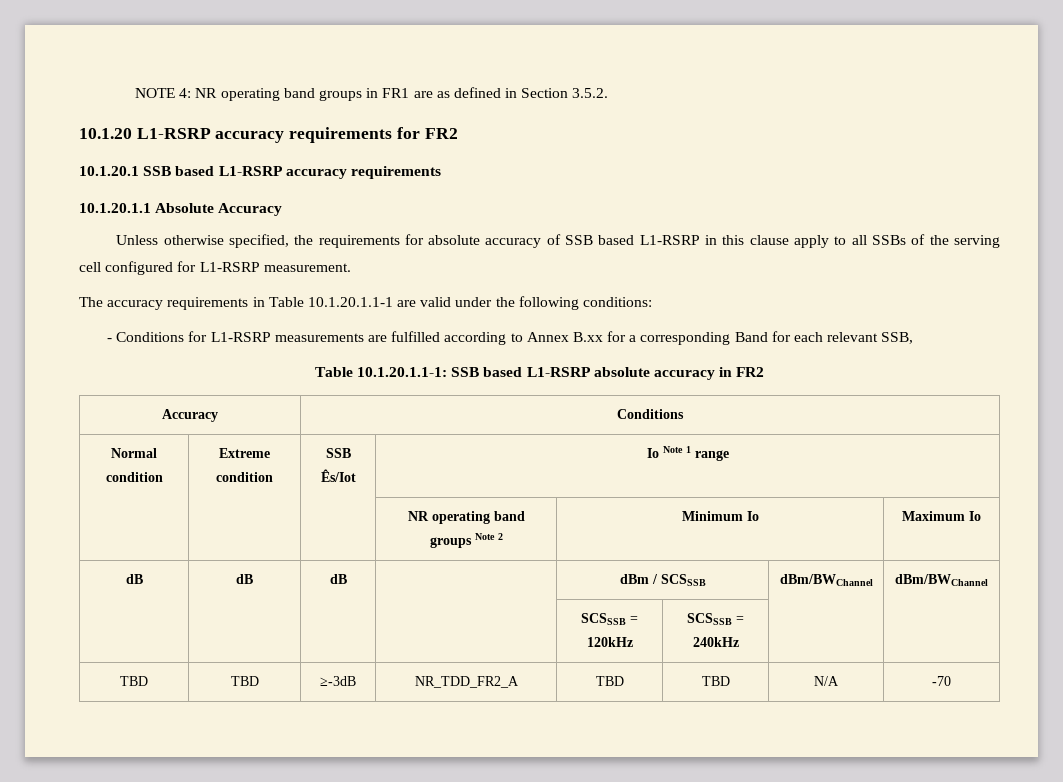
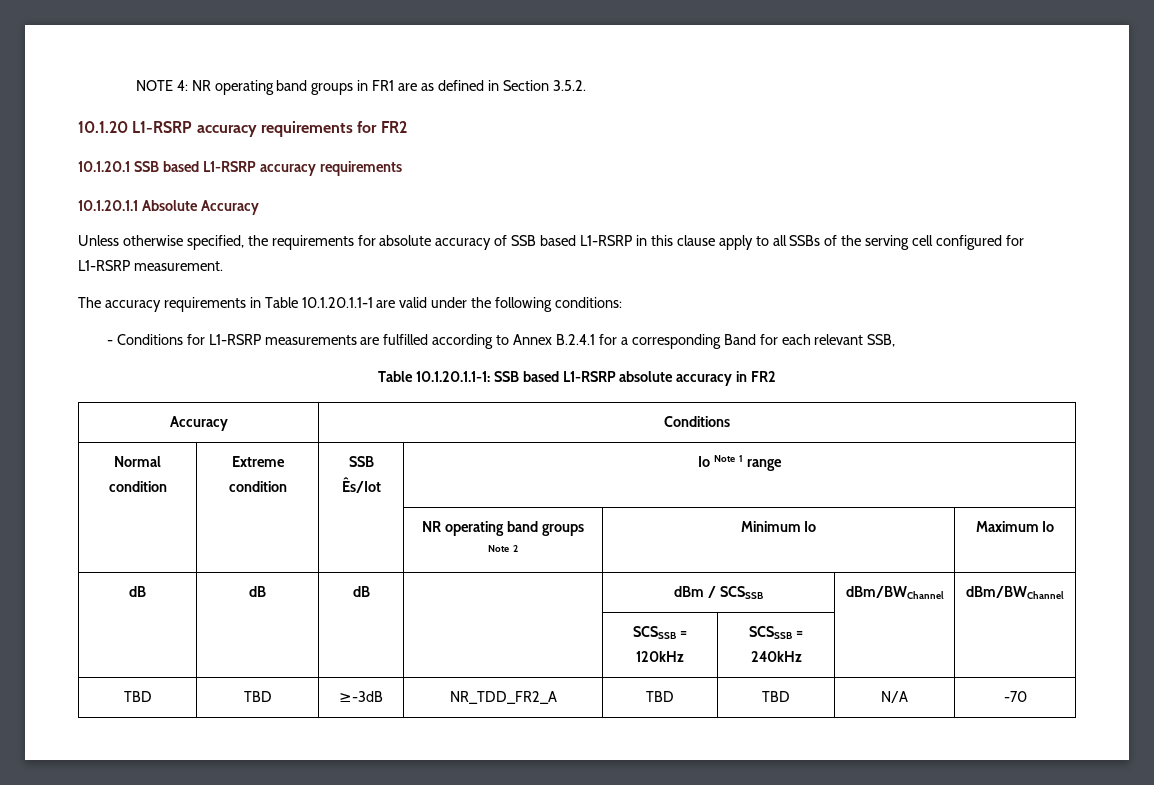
- - Conditions for L1-RSRP measurements are fulfilled according to Annex B.xx for a corresponding Band for each relevant SSB,
+ - Conditions for L1-RSRP measurements are fulfilled according to Annex B.2.4.1 for a corresponding Band for each relevant SSB,

